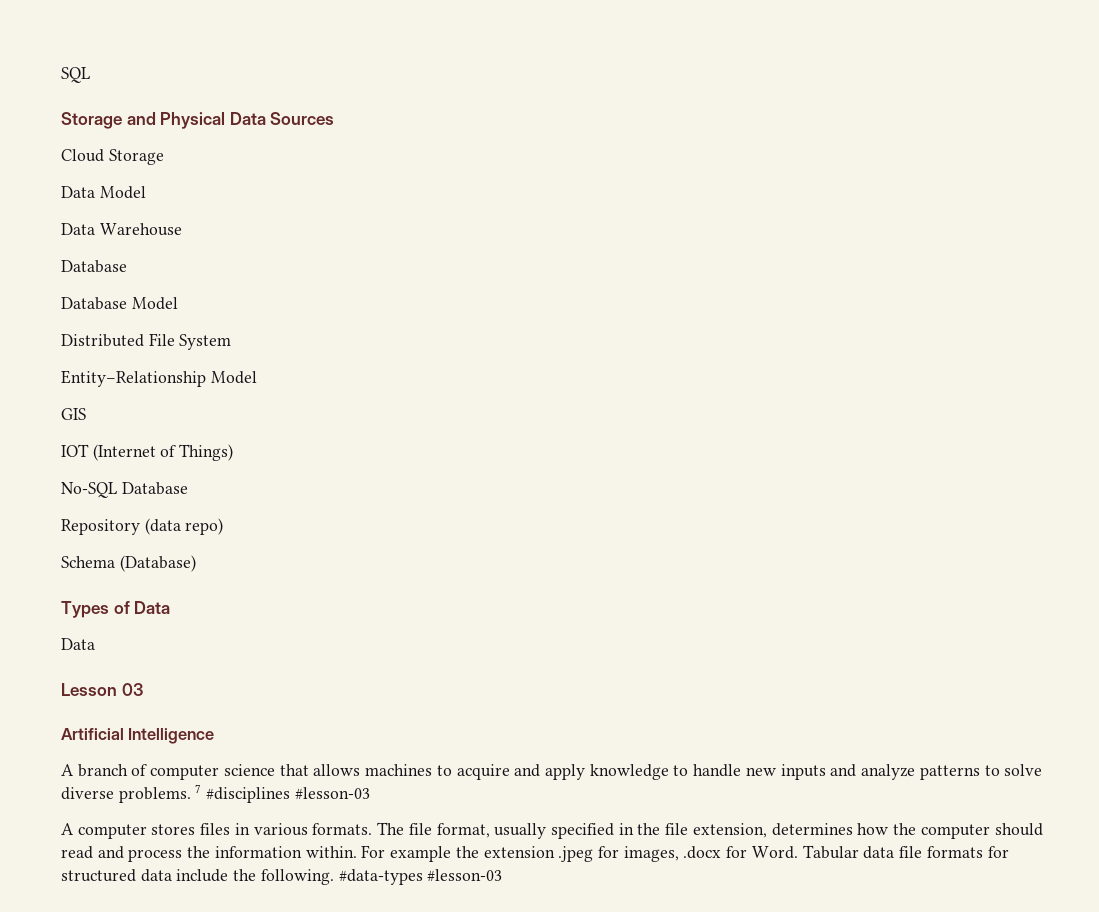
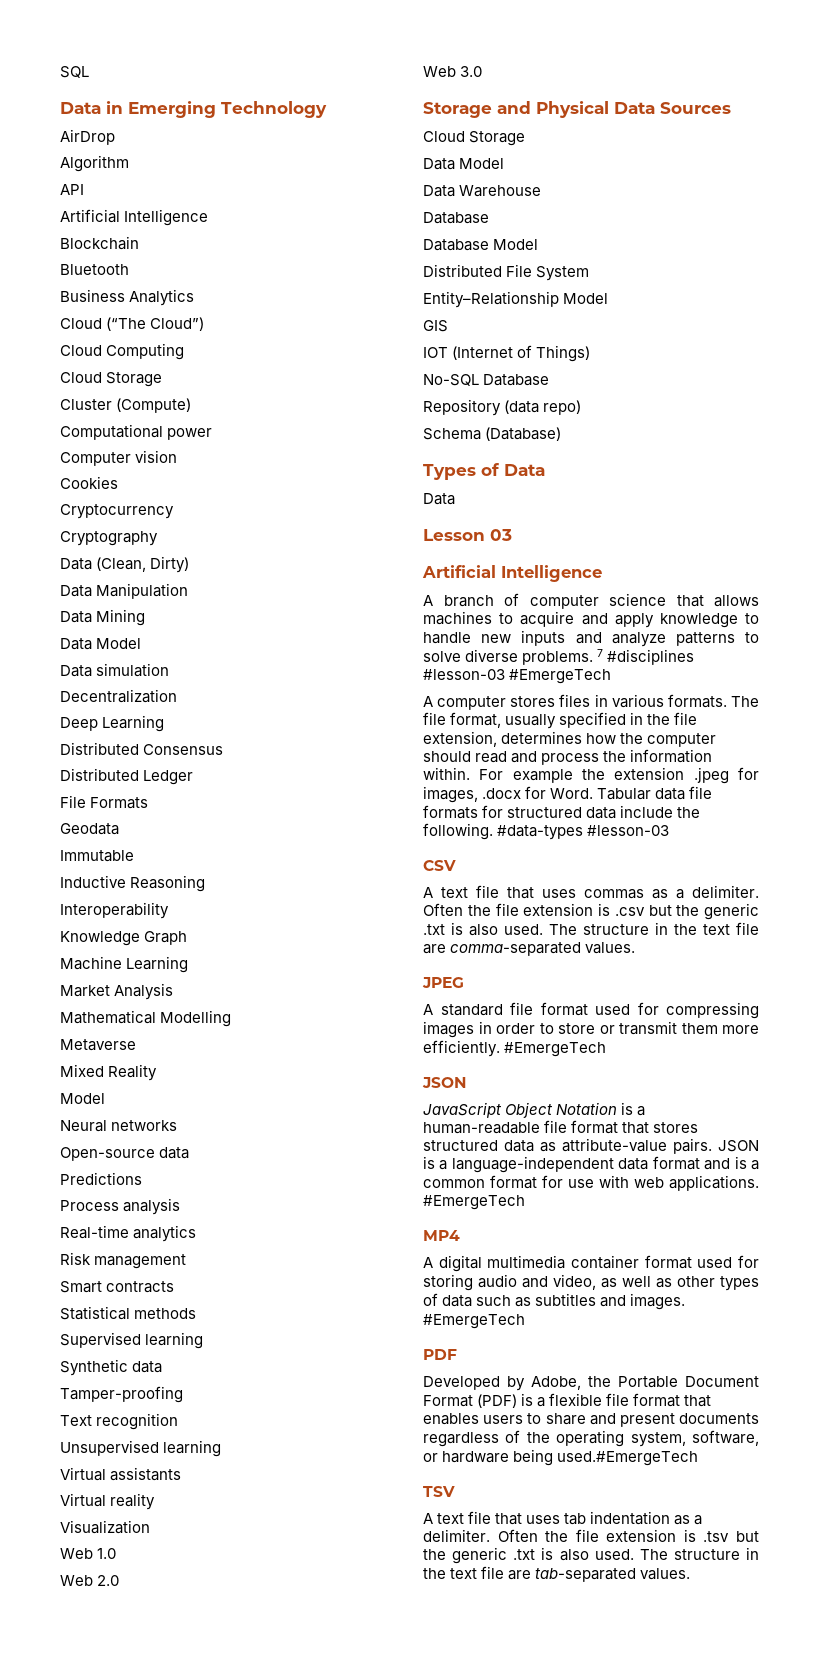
+ Data in Emerging Technology
+ AirDrop
+ Algorithm
+ API
+ Artificial Intelligence
+ Blockchain
+ Bluetooth
+ Business Analytics
+ Cloud (“The Cloud”)
+ Cloud Computing
+ Cloud Storage
+ Cluster (Compute)
+ Computational power
+ Computer vision
+ Cookies
+ Cryptocurrency
+ Cryptography
+ Data (Clean, Dirty)
+ Data Manipulation
+ Data Mining
+ Data Model
+ Data simulation
+ Decentralization
+ Deep Learning
+ Distributed Consensus
+ Distributed Ledger
+ File Formats
+ Geodata
+ Immutable
+ Inductive Reasoning
+ Interoperability
+ Knowledge Graph
+ Machine Learning
+ Market Analysis
+ Mathematical Modelling
+ Metaverse
+ Mixed Reality
+ Model
+ Neural networks
+ Open-source data
+ Predictions
+ Process analysis
+ Real-time analytics
+ Risk management
+ Smart contracts
+ Statistical methods
+ Supervised learning
+ Synthetic data
+ Tamper-proofing
+ Text recognition
+ Unsupervised learning
+ Virtual assistants
+ Virtual reality
+ Visualization
+ Web 1.0
+ Web 2.0
+ Web 3.0
- 7 #disciplines #lesson-03
+ 7 #disciplines #lesson-03 #EmergeTech
+ CSV
+ A text file that uses commas as a delimiter. Often the file extension is .csv but the generic .txt is also used. The structure in the text file are comma-separated values.
+ JPEG
+ A standard file format used for compressing images in order to store or transmit them more efficiently. #EmergeTech
+ JSON
+ JavaScript Object Notation is a human-readable file format that stores structured data as attribute-value pairs. JSON is a language-independent data format and is a common format for use with web applications. #EmergeTech
+ MP4
+ A digital multimedia container format used for storing audio and video, as well as other types of data such as subtitles and images. #EmergeTech
+ PDF
+ Developed by Adobe, the Portable Document Format (PDF) is a flexible file format that enables users to share and present documents regardless of the operating system, software, or hardware being used.#EmergeTech
+ TSV
+ A text file that uses tab indentation as a delimiter. Often the file extension is .tsv but the generic .txt is also used. The structure in the text file are tab-separated values.

